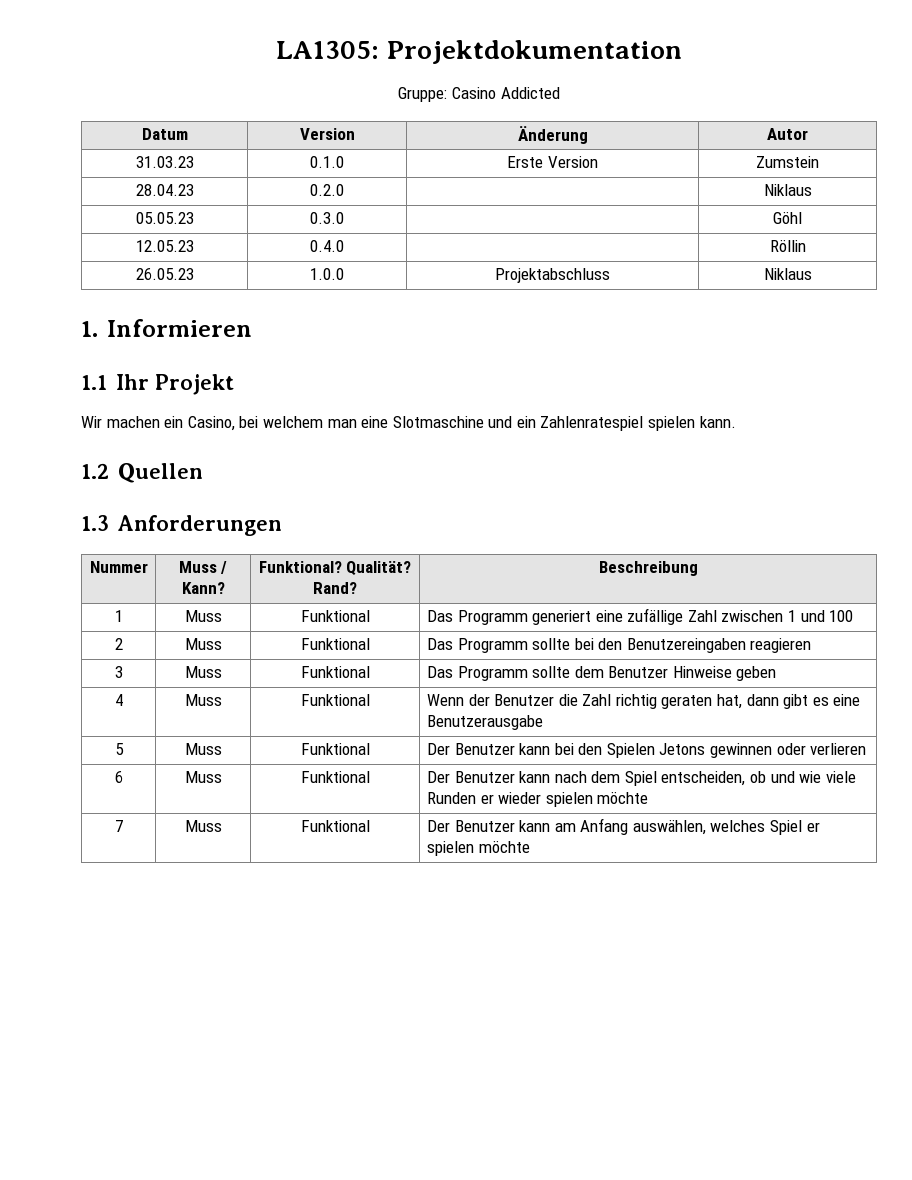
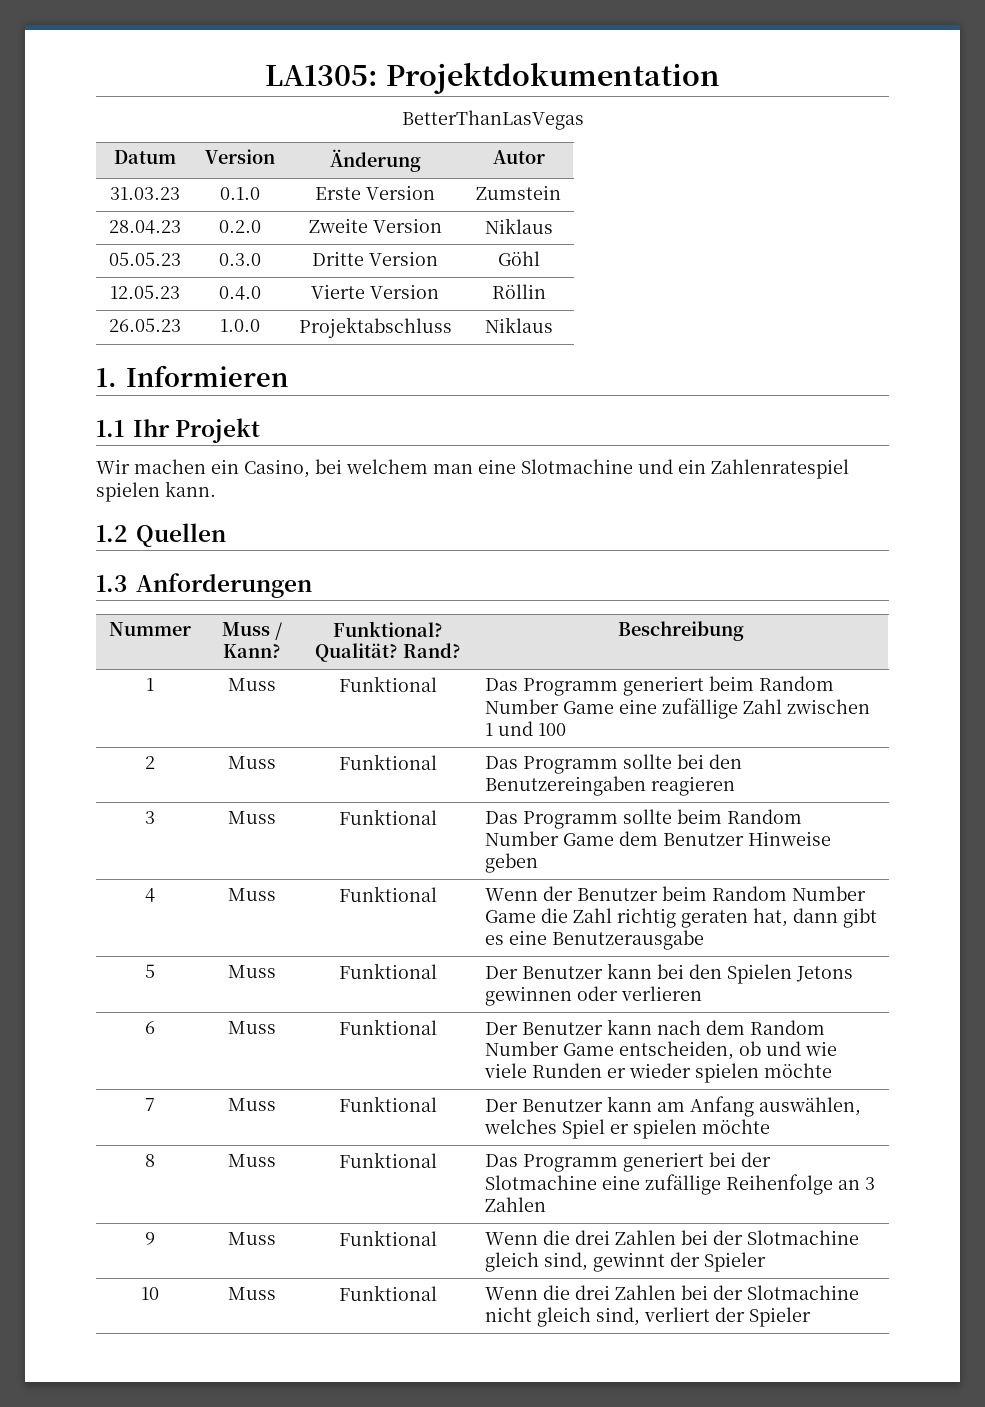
- Gruppe: Casino Addicted
+ BetterThanLasVegas
- 28.04.23 | 0.2.0 | | Niklaus
+ 28.04.23 | 0.2.0 | Zweite Version | Niklaus
- 05.05.23 | 0.3.0 | | Göhl
+ 05.05.23 | 0.3.0 | Dritte Version | Göhl
- 12.05.23 | 0.4.0 | | Röllin
+ 12.05.23 | 0.4.0 | Vierte Version | Röllin
- Wir machen ein Casino, bei welchem man eine Slotmaschine und ein Zahlenratespiel spielen kann.
+ Wir machen ein Casino, bei welchem man eine Slotmachine und ein Zahlenratespiel spielen kann.
- 1 | Muss | Funktional | Das Programm generiert eine zufällige Zahl zwischen 1 und 100
+ 1 | Muss | Funktional | Das Programm generiert beim Random Number Game eine zufällige Zahl zwischen 1 und 100
- 3 | Muss | Funktional | Das Programm sollte dem Benutzer Hinweise geben
+ 3 | Muss | Funktional | Das Programm sollte beim Random Number Game dem Benutzer Hinweise geben
- 4 | Muss | Funktional | Wenn der Benutzer die Zahl richtig geraten hat, dann gibt es eine Benutzerausgabe
+ 4 | Muss | Funktional | Wenn der Benutzer beim Random Number Game die Zahl richtig geraten hat, dann gibt es eine Benutzerausgabe
- 6 | Muss | Funktional | Der Benutzer kann nach dem Spiel entscheiden, ob und wie viele Runden er wieder spielen möchte
+ 6 | Muss | Funktional | Der Benutzer kann nach dem Random Number Game entscheiden, ob und wie viele Runden er wieder spielen möchte
+ 8 | Muss | Funktional | Das Programm generiert bei der Slotmachine eine zufällige Reihenfolge an 3 Zahlen
+ 9 | Muss | Funktional | Wenn die drei Zahlen bei der Slotmachine gleich sind, gewinnt der Spieler
+ 10 | Muss | Funktional | Wenn die drei Zahlen bei der Slotmachine nicht gleich sind, verliert der Spieler

